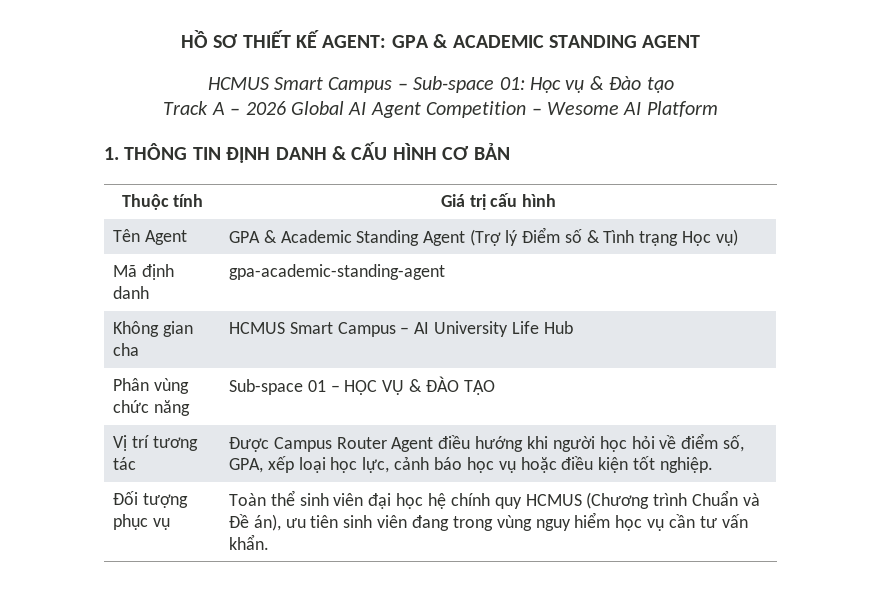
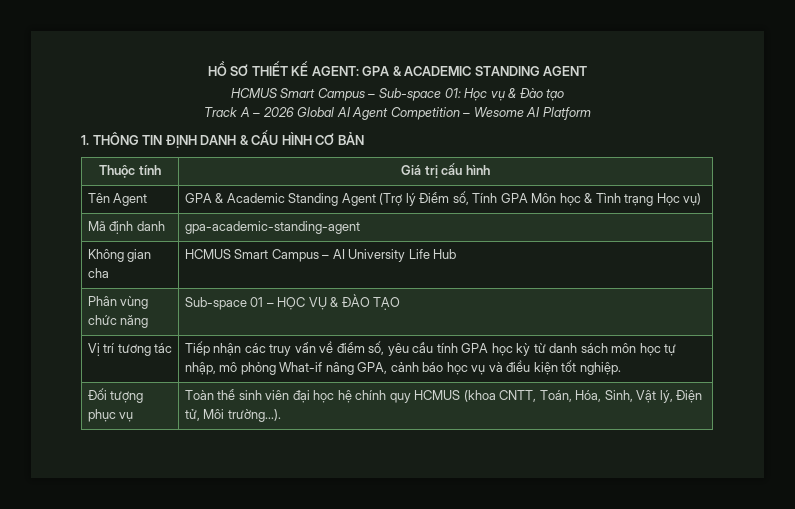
- Tên Agent | GPA & Academic Standing Agent (Trợ lý Điểm số & Tình trạng Học vụ)
+ Tên Agent | GPA & Academic Standing Agent (Trợ lý Điểm số, Tính GPA Môn học & Tình trạng Học vụ)
- Vị trí tương tác | Được Campus Router Agent điều hướng khi người học hỏi về điểm số, GPA, xếp loại học lực, cảnh báo học vụ hoặc điều kiện tốt nghiệp.
+ Vị trí tương tác | Tiếp nhận các truy vấn về điểm số, yêu cầu tính GPA học kỳ từ danh sách môn học tự nhập, mô phỏng What-if nâng GPA, cảnh báo học vụ và điều kiện tốt nghiệp.
- Đối tượng phục vụ | Toàn thể sinh viên đại học hệ chính quy HCMUS (Chương trình Chuẩn và Đề án), ưu tiên sinh viên đang trong vùng nguy hiểm học vụ cần tư vấn khẩn.
+ Đối tượng phục vụ | Toàn thể sinh viên đại học hệ chính quy HCMUS (khoa CNTT, Toán, Hóa, Sinh, Vật lý, Điện tử, Môi trường...).

